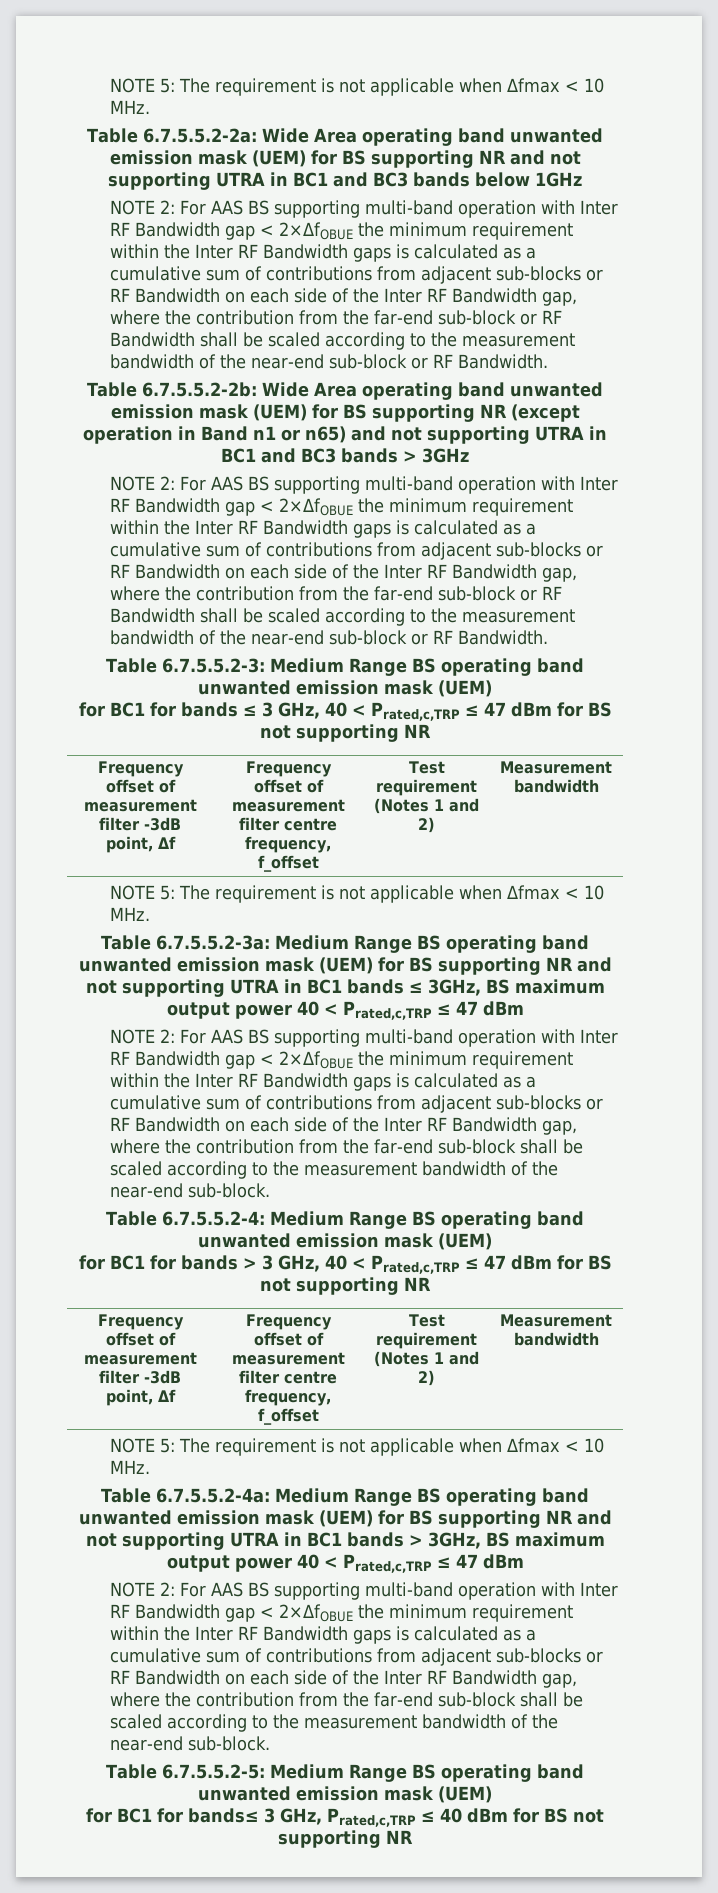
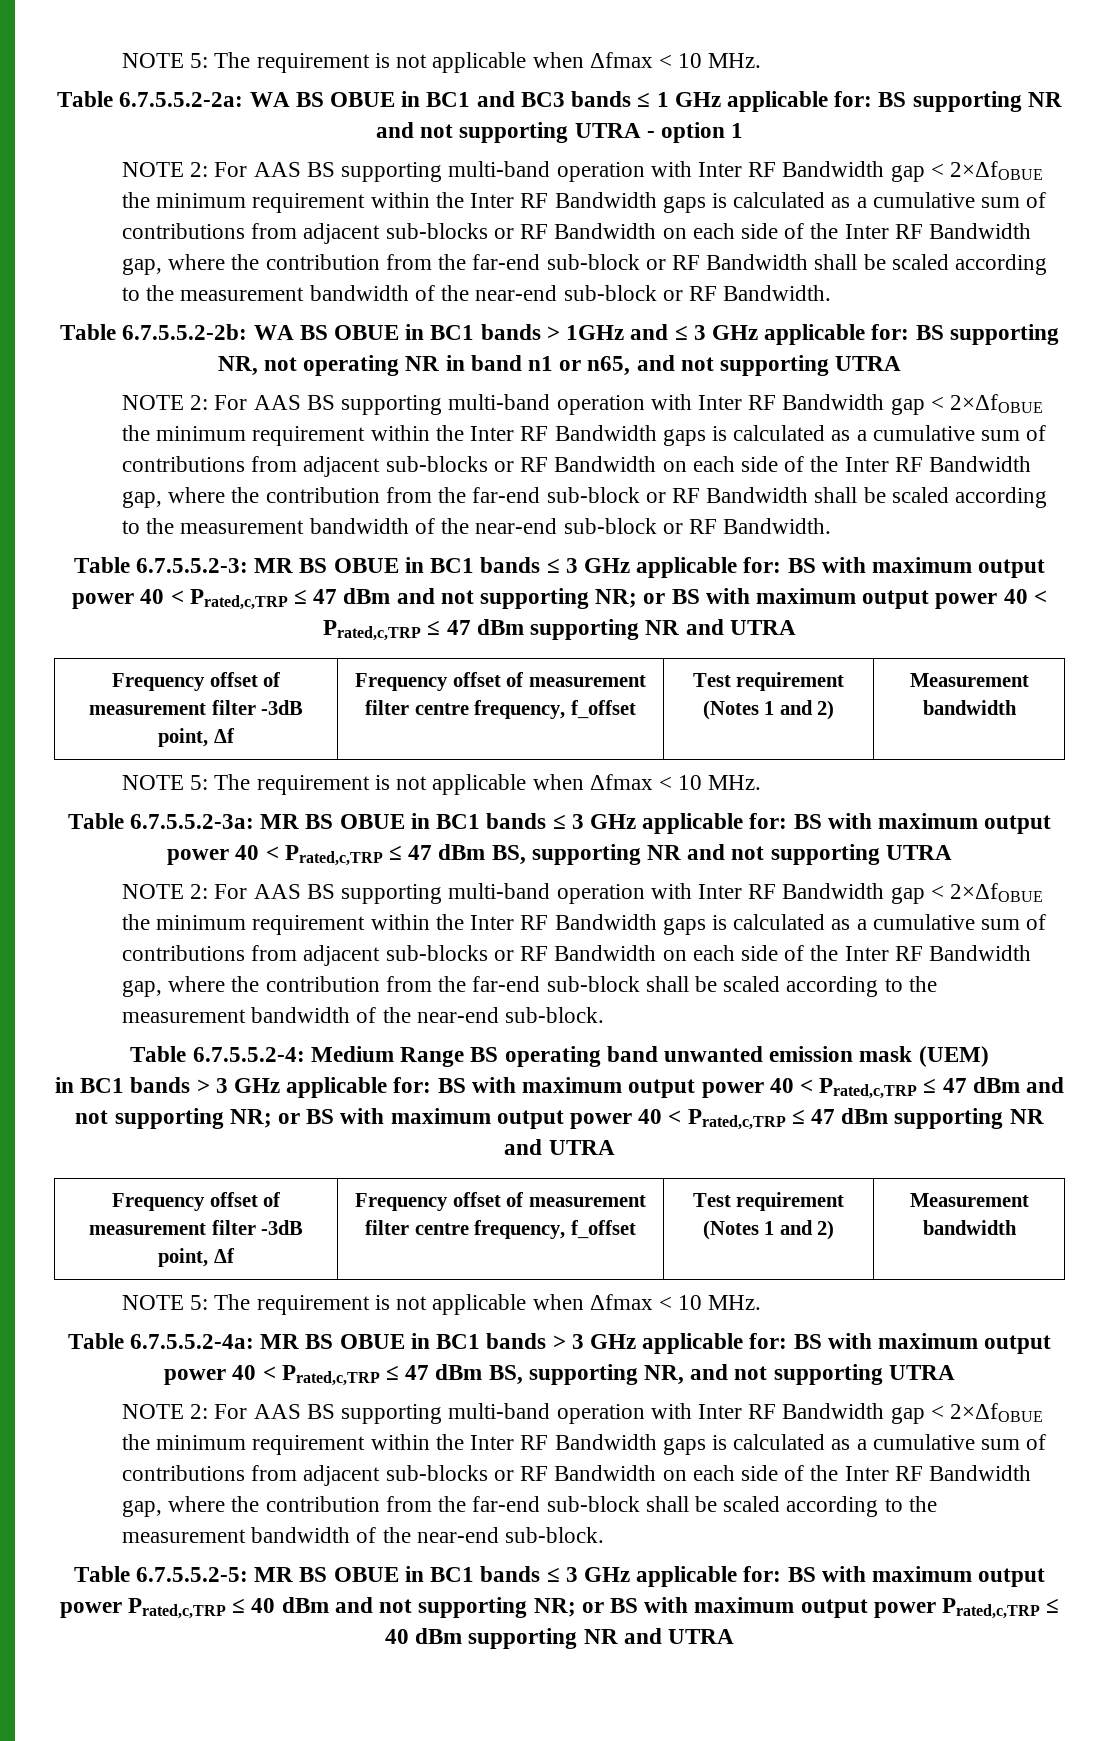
- Table 6.7.5.5.2-2a: Wide Area operating band unwanted emission mask (UEM) for BS supporting NR and not supporting UTRA in BC1 and BC3 bands below 1GHz
+ Table 6.7.5.5.2-2a: WA BS OBUE in BC1 and BC3 bands ≤ 1 GHz applicable for: BS supporting NR and not supporting UTRA - option 1
- Table 6.7.5.5.2-2b: Wide Area operating band unwanted emission mask (UEM) for BS supporting NR (except operation in Band n1 or n65) and not supporting UTRA in BC1 and BC3 bands > 3GHz
+ Table 6.7.5.5.2-2b: WA BS OBUE in BC1 bands > 1GHz and ≤ 3 GHz applicable for: BS supporting NR, not operating NR in band n1 or n65, and not supporting UTRA
- Table 6.7.5.5.2-3: Medium Range BS operating band unwanted emission mask (UEM)
- for BC1 for bands ≤ 3 GHz, 40 < Prated,c,TRP ≤ 47 dBm for BS not supporting NR
+ Table 6.7.5.5.2-3: MR BS OBUE in BC1 bands ≤ 3 GHz applicable for: BS with maximum output power 40 < Prated,c,TRP ≤ 47 dBm and not supporting NR; or BS with maximum output power 40 < Prated,c,TRP ≤ 47 dBm supporting NR and UTRA
- Table 6.7.5.5.2-3a: Medium Range BS operating band unwanted emission mask (UEM) for BS supporting NR and not supporting UTRA in BC1 bands ≤ 3GHz, BS maximum output power 40 < Prated,c,TRP ≤ 47 dBm
+ Table 6.7.5.5.2-3a: MR BS OBUE in BC1 bands ≤ 3 GHz applicable for: BS with maximum output power 40 < Prated,c,TRP ≤ 47 dBm BS, supporting NR and not supporting UTRA
- for BC1 for bands > 3 GHz, 40 < Prated,c,TRP ≤ 47 dBm for BS not supporting NR
+ in BC1 bands > 3 GHz applicable for: BS with maximum output power 40 < Prated,c,TRP ≤ 47 dBm and not supporting NR; or BS with maximum output power 40 < Prated,c,TRP ≤ 47 dBm supporting NR and UTRA
- Table 6.7.5.5.2-4a: Medium Range BS operating band unwanted emission mask (UEM) for BS supporting NR and not supporting UTRA in BC1 bands > 3GHz, BS maximum output power 40 < Prated,c,TRP ≤ 47 dBm
+ Table 6.7.5.5.2-4a: MR BS OBUE in BC1 bands > 3 GHz applicable for: BS with maximum output power 40 < Prated,c,TRP ≤ 47 dBm BS, supporting NR, and not supporting UTRA
- Table 6.7.5.5.2-5: Medium Range BS operating band unwanted emission mask (UEM)
- for BC1 for bands≤ 3 GHz, Prated,c,TRP ≤ 40 dBm for BS not supporting NR
+ Table 6.7.5.5.2-5: MR BS OBUE in BC1 bands ≤ 3 GHz applicable for: BS with maximum output power Prated,c,TRP ≤ 40 dBm and not supporting NR; or BS with maximum output power Prated,c,TRP ≤ 40 dBm supporting NR and UTRA

